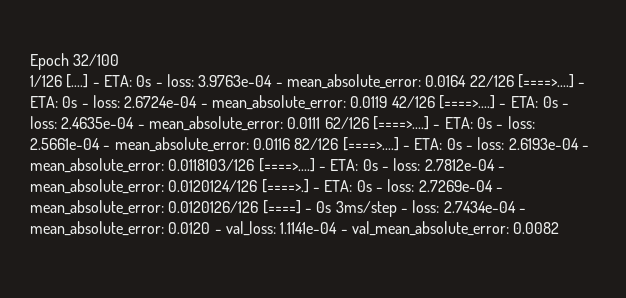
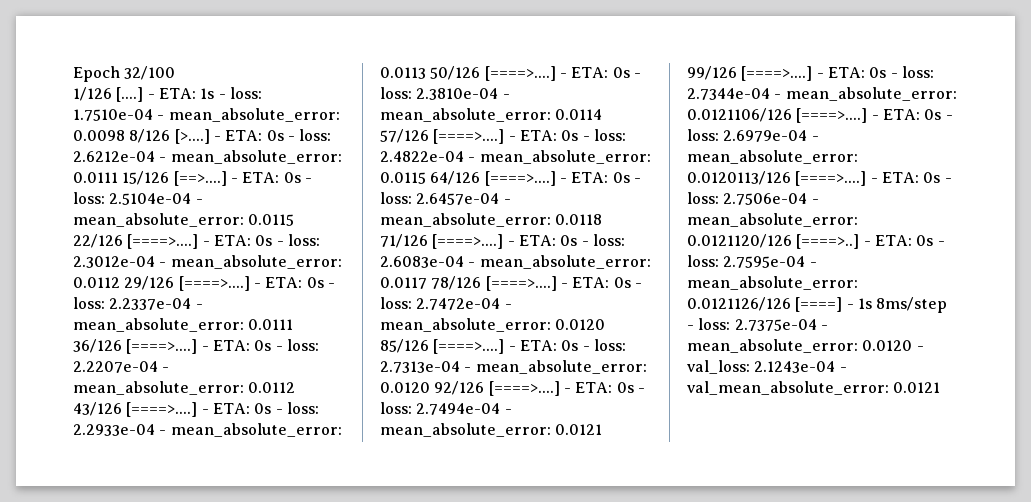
- - ETA: 0s - loss: 3.9763e-04 - mean_absolute_error: 0.0164 22/126 [====>....]
+ - ETA: 1s - loss: 1.7510e-04 - mean_absolute_error: 0.0098 8/126 [>....] - ETA: 0s - loss: 2.6212e-04 - mean_absolute_error: 0.0111 15/126 [==>....] - ETA: 0s - loss: 2.5104e-04 - mean_absolute_error: 0.0115 22/126 [====>....]
- - ETA: 0s - loss: 2.6724e-04 - mean_absolute_error: 0.0119 42/126 [====>....] - ETA: 0s - loss: 2.4635e-04 - mean_absolute_error: 0.0111 62/126 [====>....] - ETA: 0s - loss: 2.5661e-04 - mean_absolute_error: 0.0116 82/126 [====>....] - ETA: 0s - loss: 2.6193e-04 - mean_absolute_error: 0.0118103/126 [====>....] - ETA: 0s - loss: 2.7812e-04 - mean_absolute_error: 0.0120124/126 [====>.] - ETA: 0s - loss: 2.7269e-04 - mean_absolute_error: 0.0120126/126 [====] - 0s 3ms/step - loss: 2.7434e-04 - mean_absolute_error: 0.0120 - val_loss: 1.1141e-04 - val_mean_absolute_error: 0.0082
+ - ETA: 0s - loss: 2.3012e-04 - mean_absolute_error: 0.0112 29/126 [====>....] - ETA: 0s - loss: 2.2337e-04 - mean_absolute_error: 0.0111 36/126 [====>....] - ETA: 0s - loss: 2.2207e-04 - mean_absolute_error: 0.0112 43/126 [====>....] - ETA: 0s - loss: 2.2933e-04 - mean_absolute_error: 0.0113 50/126 [====>....] - ETA: 0s - loss: 2.3810e-04 - mean_absolute_error: 0.0114 57/126 [====>....] - ETA: 0s - loss: 2.4822e-04 - mean_absolute_error: 0.0115 64/126 [====>....] - ETA: 0s - loss: 2.6457e-04 - mean_absolute_error: 0.0118 71/126 [====>....] - ETA: 0s - loss: 2.6083e-04 - mean_absolute_error: 0.0117 78/126 [====>....] - ETA: 0s - loss: 2.7472e-04 - mean_absolute_error: 0.0120 85/126 [====>....] - ETA: 0s - loss: 2.7313e-04 - mean_absolute_error: 0.0120 92/126 [====>....] - ETA: 0s - loss: 2.7494e-04 - mean_absolute_error: 0.0121 99/126 [====>....] - ETA: 0s - loss: 2.7344e-04 - mean_absolute_error: 0.0121106/126 [====>....] - ETA: 0s - loss: 2.6979e-04 - mean_absolute_error: 0.0120113/126 [====>....] - ETA: 0s - loss: 2.7506e-04 - mean_absolute_error: 0.0121120/126 [====>..] - ETA: 0s - loss: 2.7595e-04 - mean_absolute_error: 0.0121126/126 [====] - 1s 8ms/step - loss: 2.7375e-04 - mean_absolute_error: 0.0120 - val_loss: 2.1243e-04 - val_mean_absolute_error: 0.0121

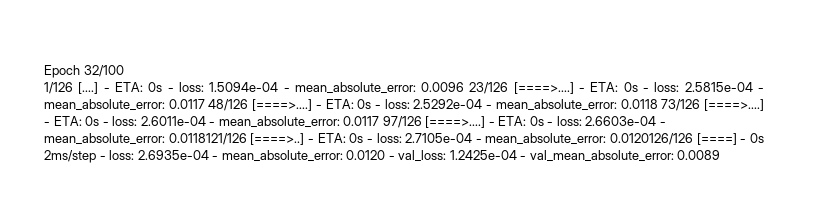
- - ETA: 1s - loss: 1.7510e-04 - mean_absolute_error: 0.0098 8/126 [>....] - ETA: 0s - loss: 2.6212e-04 - mean_absolute_error: 0.0111 15/126 [==>....] - ETA: 0s - loss: 2.5104e-04 - mean_absolute_error: 0.0115 22/126 [====>....] - ETA: 0s - loss: 2.3012e-04 - mean_absolute_error: 0.0112 29/126 [====>....] - ETA: 0s - loss: 2.2337e-04 - mean_absolute_error: 0.0111 36/126 [====>....] - ETA: 0s - loss: 2.2207e-04 - mean_absolute_error: 0.0112 43/126 [====>....] - ETA: 0s - loss: 2.2933e-04 - mean_absolute_error: 0.0113 50/126 [====>....] - ETA: 0s - loss: 2.3810e-04 - mean_absolute_error: 0.0114 57/126 [====>....] - ETA: 0s - loss: 2.4822e-04 - mean_absolute_error: 0.0115 64/126 [====>....] - ETA: 0s - loss: 2.6457e-04 - mean_absolute_error: 0.0118 71/126 [====>....] - ETA: 0s - loss: 2.6083e-04 - mean_absolute_error: 0.0117 78/126 [====>....] - ETA: 0s - loss: 2.7472e-04 - mean_absolute_error: 0.0120 85/126 [====>....] - ETA: 0s - loss: 2.7313e-04 - mean_absolute_error: 0.0120 92/126 [====>....] - ETA: 0s - loss: 2.7494e-04 - mean_absolute_error: 0.0121 99/126 [====>....] - ETA: 0s - loss: 2.7344e-04 - mean_absolute_error: 0.0121106/126 [====>....] - ETA: 0s - loss: 2.6979e-04 - mean_absolute_error: 0.0120113/126 [====>....] - ETA: 0s - loss: 2.7506e-04 - mean_absolute_error: 0.0121120/126 [====>..]
+ - ETA: 0s - loss: 1.5094e-04 - mean_absolute_error: 0.0096 23/126 [====>....] - ETA: 0s - loss: 2.5815e-04 - mean_absolute_error: 0.0117 48/126 [====>....] - ETA: 0s - loss: 2.5292e-04 - mean_absolute_error: 0.0118 73/126 [====>....] - ETA: 0s - loss: 2.6011e-04 - mean_absolute_error: 0.0117 97/126 [====>....] - ETA: 0s - loss: 2.6603e-04 - mean_absolute_error: 0.0118121/126 [====>..]
- - ETA: 0s - loss: 2.7595e-04 - mean_absolute_error: 0.0121126/126 [====] - 1s 8ms/step - loss: 2.7375e-04 - mean_absolute_error: 0.0120 - val_loss: 2.1243e-04 - val_mean_absolute_error: 0.0121
+ - ETA: 0s - loss: 2.7105e-04 - mean_absolute_error: 0.0120126/126 [====] - 0s 2ms/step - loss: 2.6935e-04 - mean_absolute_error: 0.0120 - val_loss: 1.2425e-04 - val_mean_absolute_error: 0.0089

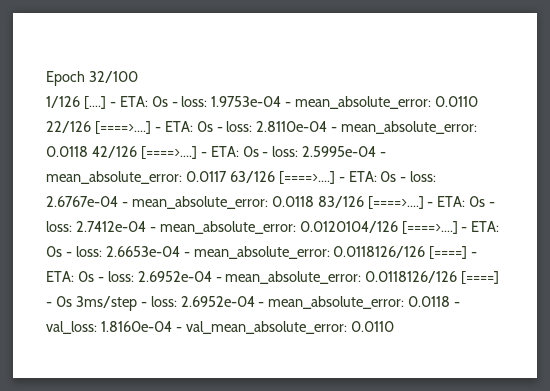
- - ETA: 0s - loss: 1.5094e-04 - mean_absolute_error: 0.0096 23/126 [====>....] - ETA: 0s - loss: 2.5815e-04 - mean_absolute_error: 0.0117 48/126 [====>....] - ETA: 0s - loss: 2.5292e-04 - mean_absolute_error: 0.0118 73/126 [====>....] - ETA: 0s - loss: 2.6011e-04 - mean_absolute_error: 0.0117 97/126 [====>....] - ETA: 0s - loss: 2.6603e-04 - mean_absolute_error: 0.0118121/126 [====>..] - ETA: 0s - loss: 2.7105e-04 - mean_absolute_error: 0.0120126/126 [====] - 0s 2ms/step - loss: 2.6935e-04 - mean_absolute_error: 0.0120 - val_loss: 1.2425e-04 - val_mean_absolute_error: 0.0089
+ - ETA: 0s - loss: 1.9753e-04 - mean_absolute_error: 0.0110 22/126 [====>....] - ETA: 0s - loss: 2.8110e-04 - mean_absolute_error: 0.0118 42/126 [====>....] - ETA: 0s - loss: 2.5995e-04 - mean_absolute_error: 0.0117 63/126 [====>....] - ETA: 0s - loss: 2.6767e-04 - mean_absolute_error: 0.0118 83/126 [====>....] - ETA: 0s - loss: 2.7412e-04 - mean_absolute_error: 0.0120104/126 [====>....] - ETA: 0s - loss: 2.6653e-04 - mean_absolute_error: 0.0118126/126 [====] - ETA: 0s - loss: 2.6952e-04 - mean_absolute_error: 0.0118126/126 [====] - 0s 3ms/step - loss: 2.6952e-04 - mean_absolute_error: 0.0118 - val_loss: 1.8160e-04 - val_mean_absolute_error: 0.0110

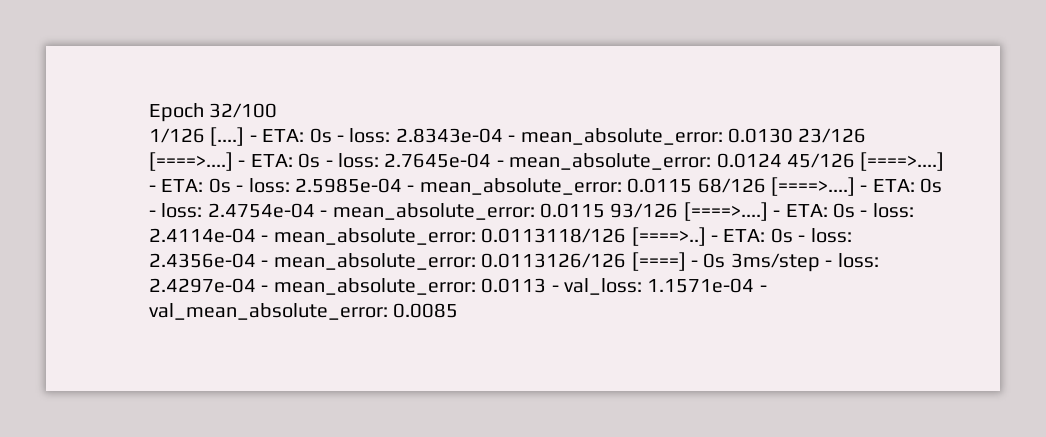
- - ETA: 0s - loss: 1.9753e-04 - mean_absolute_error: 0.0110 22/126 [====>....] - ETA: 0s - loss: 2.8110e-04 - mean_absolute_error: 0.0118 42/126 [====>....] - ETA: 0s - loss: 2.5995e-04 - mean_absolute_error: 0.0117 63/126 [====>....] - ETA: 0s - loss: 2.6767e-04 - mean_absolute_error: 0.0118 83/126 [====>....] - ETA: 0s - loss: 2.7412e-04 - mean_absolute_error: 0.0120104/126 [====>....] - ETA: 0s - loss: 2.6653e-04 - mean_absolute_error: 0.0118126/126 [====] - ETA: 0s - loss: 2.6952e-04 - mean_absolute_error: 0.0118126/126 [====] - 0s 3ms/step - loss: 2.6952e-04 - mean_absolute_error: 0.0118 - val_loss: 1.8160e-04 - val_mean_absolute_error: 0.0110
+ - ETA: 0s - loss: 2.8343e-04 - mean_absolute_error: 0.0130 23/126 [====>....] - ETA: 0s - loss: 2.7645e-04 - mean_absolute_error: 0.0124 45/126 [====>....] - ETA: 0s - loss: 2.5985e-04 - mean_absolute_error: 0.0115 68/126 [====>....] - ETA: 0s - loss: 2.4754e-04 - mean_absolute_error: 0.0115 93/126 [====>....] - ETA: 0s - loss: 2.4114e-04 - mean_absolute_error: 0.0113118/126 [====>..] - ETA: 0s - loss: 2.4356e-04 - mean_absolute_error: 0.0113126/126 [====] - 0s 3ms/step - loss: 2.4297e-04 - mean_absolute_error: 0.0113 - val_loss: 1.1571e-04 - val_mean_absolute_error: 0.0085

